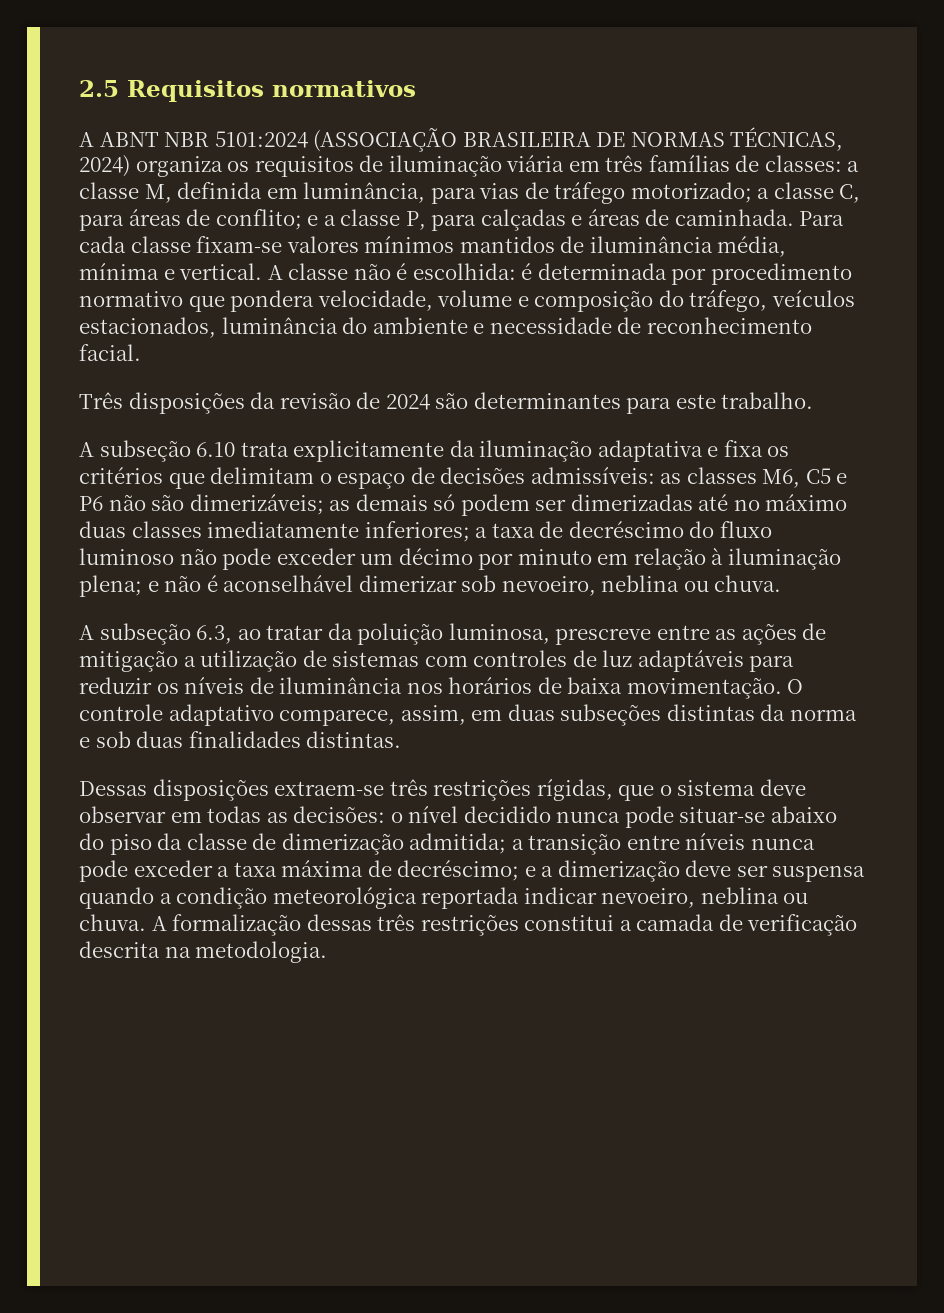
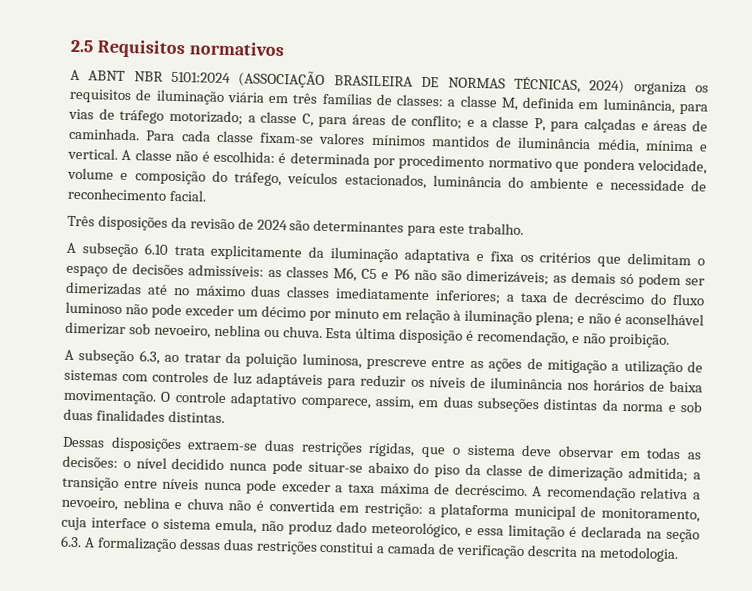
+ Esta última disposição é recomendação, e não proibição.
- Dessas disposições extraem-se três restrições rígidas, que o sistema deve observar em todas as decisões: o nível decidido nunca pode situar-se abaixo do piso da classe de dimerização admitida; a transição entre níveis nunca pode exceder a taxa máxima de decréscimo; e a dimerização deve ser suspensa quando a condição meteorológica reportada indicar nevoeiro, neblina ou chuva. A formalização dessas três restrições constitui a camada de verificação descrita na metodologia.
+ Dessas disposições extraem-se duas restrições rígidas, que o sistema deve observar em todas as decisões: o nível decidido nunca pode situar-se abaixo do piso da classe de dimerização admitida; a transição entre níveis nunca pode exceder a taxa máxima de decréscimo. A recomendação relativa a nevoeiro, neblina e chuva não é convertida em restrição: a plataforma municipal de monitoramento, cuja interface o sistema emula, não produz dado meteorológico, e essa limitação é declarada na seção 6.3. A formalização dessas duas restrições constitui a camada de verificação descrita na metodologia.

